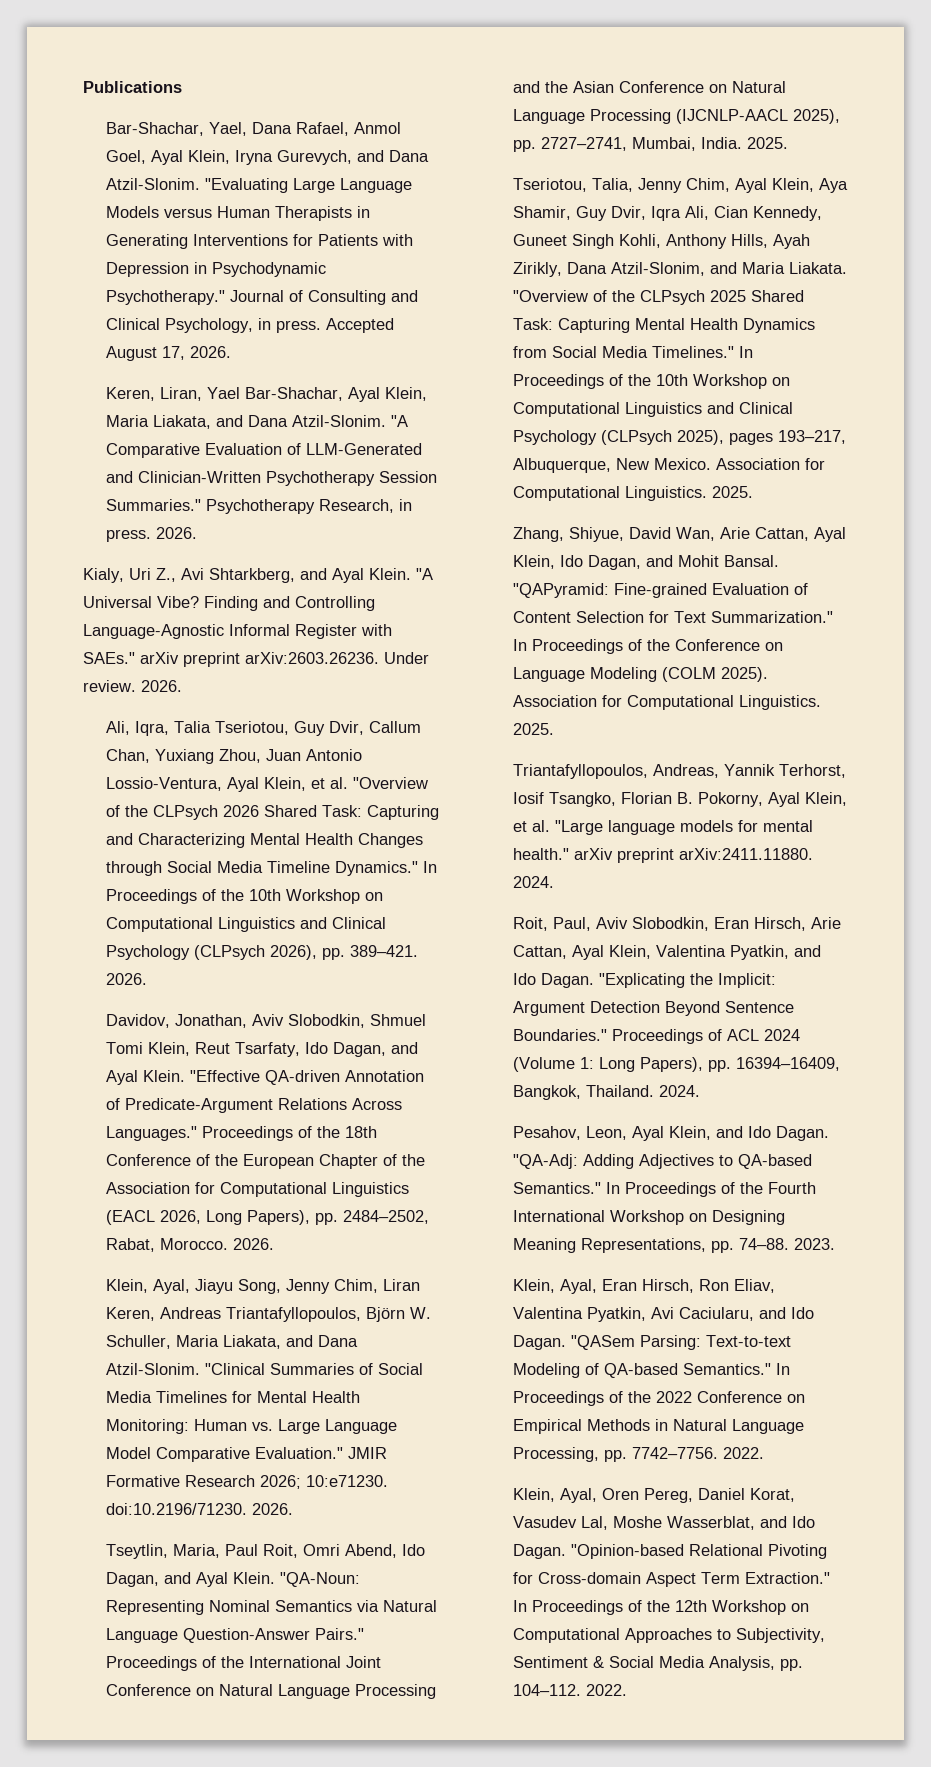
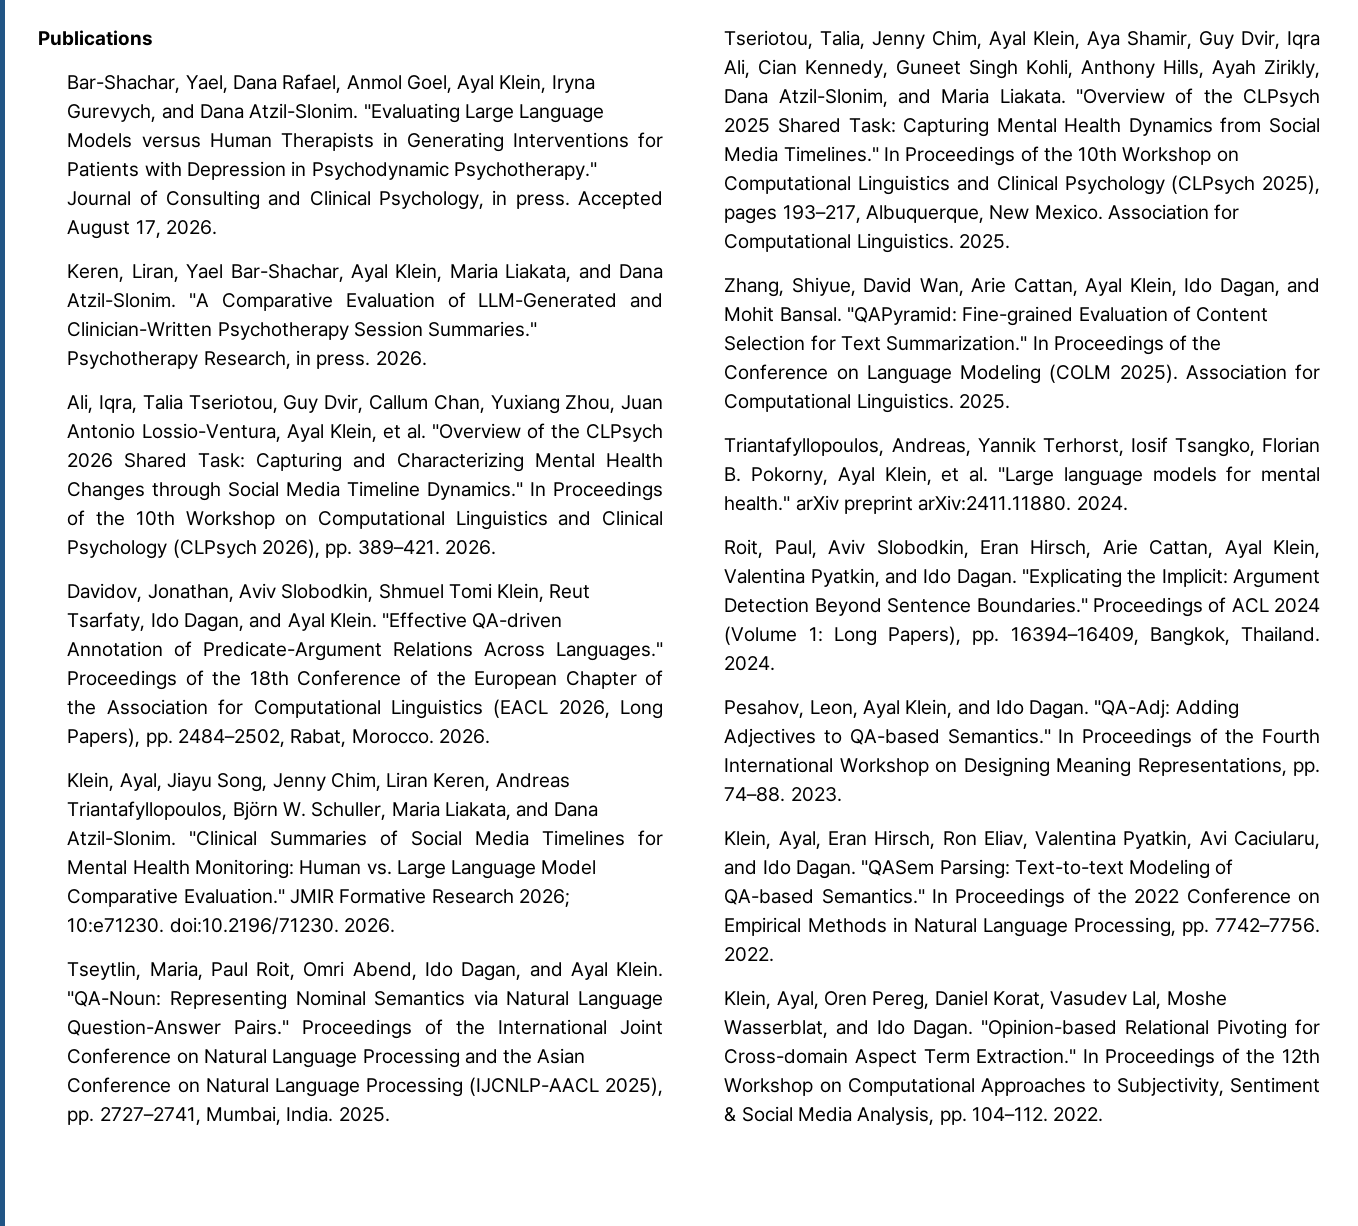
- Kialy, Uri Z., Avi Shtarkberg, and Ayal Klein. "A Universal Vibe? Finding and Controlling Language-Agnostic Informal Register with SAEs." arXiv preprint arXiv:2603.26236. Under review. 2026.

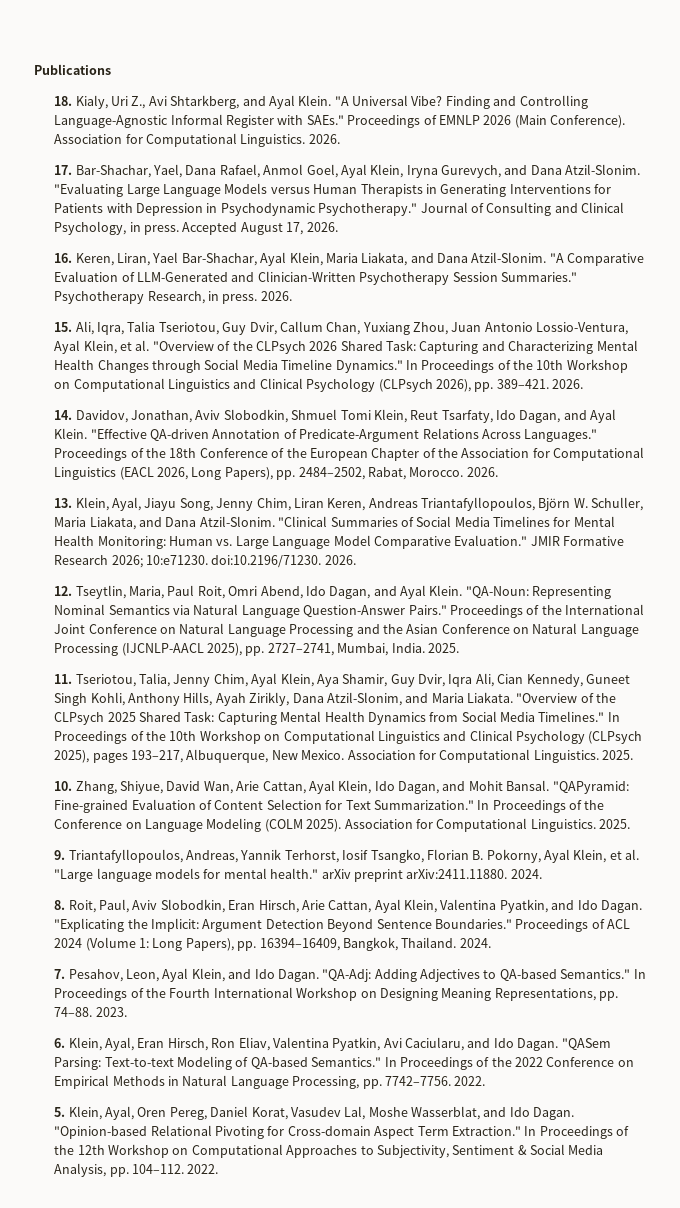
- Bar-Shachar, Yael, Dana Rafael, Anmol Goel, Ayal Klein, Iryna Gurevych, and Dana Atzil-Slonim.
+ 18. Kialy, Uri Z., Avi Shtarkberg, and Ayal Klein. "A Universal Vibe? Finding and Controlling Language-Agnostic Informal Register with SAEs." Proceedings of EMNLP 2026 (Main Conference). Association for Computational Linguistics. 2026.
+ 17. Bar-Shachar, Yael, Dana Rafael, Anmol Goel, Ayal Klein, Iryna Gurevych, and Dana Atzil-Slonim.
- Keren, Liran, Yael Bar-Shachar, Ayal Klein, Maria Liakata, and Dana Atzil-Slonim.
+ 16. Keren, Liran, Yael Bar-Shachar, Ayal Klein, Maria Liakata, and Dana Atzil-Slonim.
- Ali, Iqra, Talia Tseriotou, Guy Dvir, Callum Chan, Yuxiang Zhou, Juan Antonio Lossio-Ventura, Ayal Klein, et al. "Overview of the CLPsych 2026 Shared Task: Capturing and Characterizing Mental Health Changes through Social Media Timeline Dynamics."
+ 15. Ali, Iqra, Talia Tseriotou, Guy Dvir, Callum Chan, Yuxiang Zhou, Juan Antonio Lossio-Ventura, Ayal Klein, et al. "Overview of the CLPsych 2026 Shared Task: Capturing and Characterizing Mental Health Changes through Social Media Timeline Dynamics."
- Davidov, Jonathan, Aviv Slobodkin, Shmuel Tomi Klein, Reut Tsarfaty, Ido Dagan, and Ayal Klein.
+ 14. Davidov, Jonathan, Aviv Slobodkin, Shmuel Tomi Klein, Reut Tsarfaty, Ido Dagan, and Ayal Klein.
- Klein, Ayal, Jiayu Song, Jenny Chim, Liran Keren, Andreas Triantafyllopoulos, Björn W. Schuller, Maria Liakata, and Dana Atzil-Slonim.
+ 13. Klein, Ayal, Jiayu Song, Jenny Chim, Liran Keren, Andreas Triantafyllopoulos, Björn W. Schuller, Maria Liakata, and Dana Atzil-Slonim.
- Tseytlin, Maria, Paul Roit, Omri Abend, Ido Dagan, and Ayal Klein.
+ 12. Tseytlin, Maria, Paul Roit, Omri Abend, Ido Dagan, and Ayal Klein.
- Tseriotou, Talia, Jenny Chim, Ayal Klein, Aya Shamir, Guy Dvir, Iqra Ali, Cian Kennedy, Guneet Singh Kohli, Anthony Hills, Ayah Zirikly, Dana Atzil-Slonim, and Maria Liakata.
+ 11. Tseriotou, Talia, Jenny Chim, Ayal Klein, Aya Shamir, Guy Dvir, Iqra Ali, Cian Kennedy, Guneet Singh Kohli, Anthony Hills, Ayah Zirikly, Dana Atzil-Slonim, and Maria Liakata.
- Zhang, Shiyue, David Wan, Arie Cattan, Ayal Klein, Ido Dagan, and Mohit Bansal.
+ 10. Zhang, Shiyue, David Wan, Arie Cattan, Ayal Klein, Ido Dagan, and Mohit Bansal.
- Triantafyllopoulos, Andreas, Yannik Terhorst, Iosif Tsangko, Florian B. Pokorny, Ayal Klein, et al. "Large language models for mental health." arXiv preprint arXiv:2411.11880. 2024.
+ 9. Triantafyllopoulos, Andreas, Yannik Terhorst, Iosif Tsangko, Florian B. Pokorny, Ayal Klein, et al. "Large language models for mental health." arXiv preprint arXiv:2411.11880. 2024.
- Roit, Paul, Aviv Slobodkin, Eran Hirsch, Arie Cattan, Ayal Klein, Valentina Pyatkin, and Ido Dagan.
+ 8. Roit, Paul, Aviv Slobodkin, Eran Hirsch, Arie Cattan, Ayal Klein, Valentina Pyatkin, and Ido Dagan.
- Pesahov, Leon, Ayal Klein, and Ido Dagan.
+ 7. Pesahov, Leon, Ayal Klein, and Ido Dagan.
- Klein, Ayal, Eran Hirsch, Ron Eliav, Valentina Pyatkin, Avi Caciularu, and Ido Dagan.
+ 6. Klein, Ayal, Eran Hirsch, Ron Eliav, Valentina Pyatkin, Avi Caciularu, and Ido Dagan.
- Klein, Ayal, Oren Pereg, Daniel Korat, Vasudev Lal, Moshe Wasserblat, and Ido Dagan.
+ 5. Klein, Ayal, Oren Pereg, Daniel Korat, Vasudev Lal, Moshe Wasserblat, and Ido Dagan.

